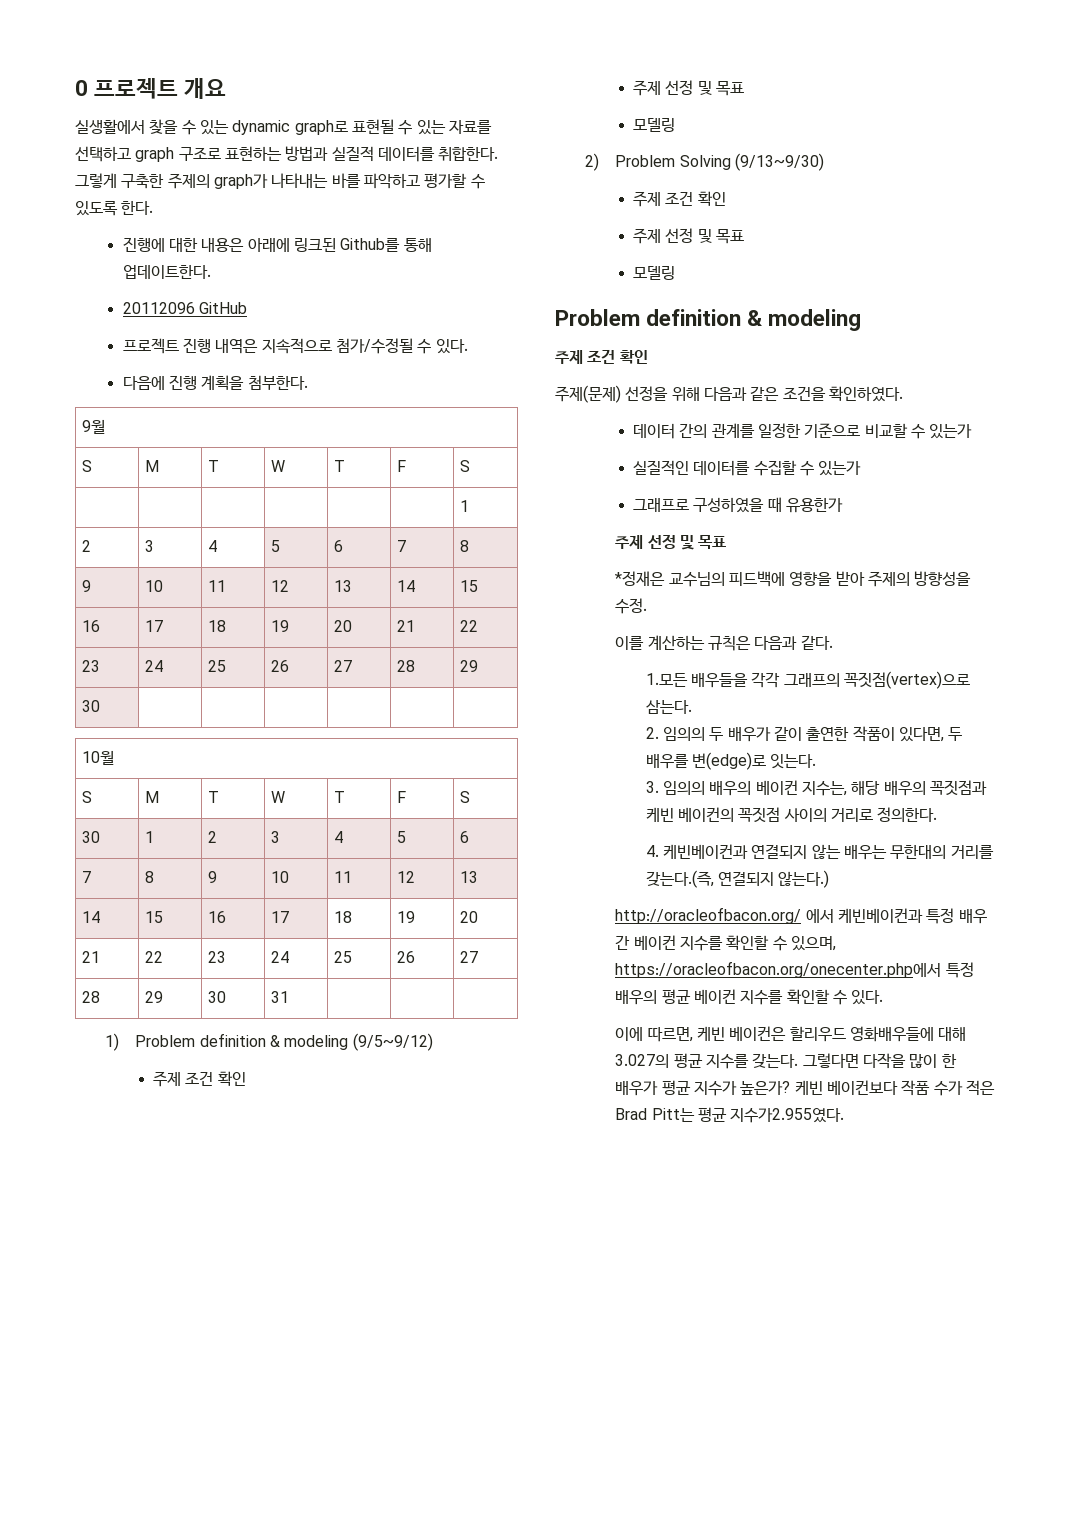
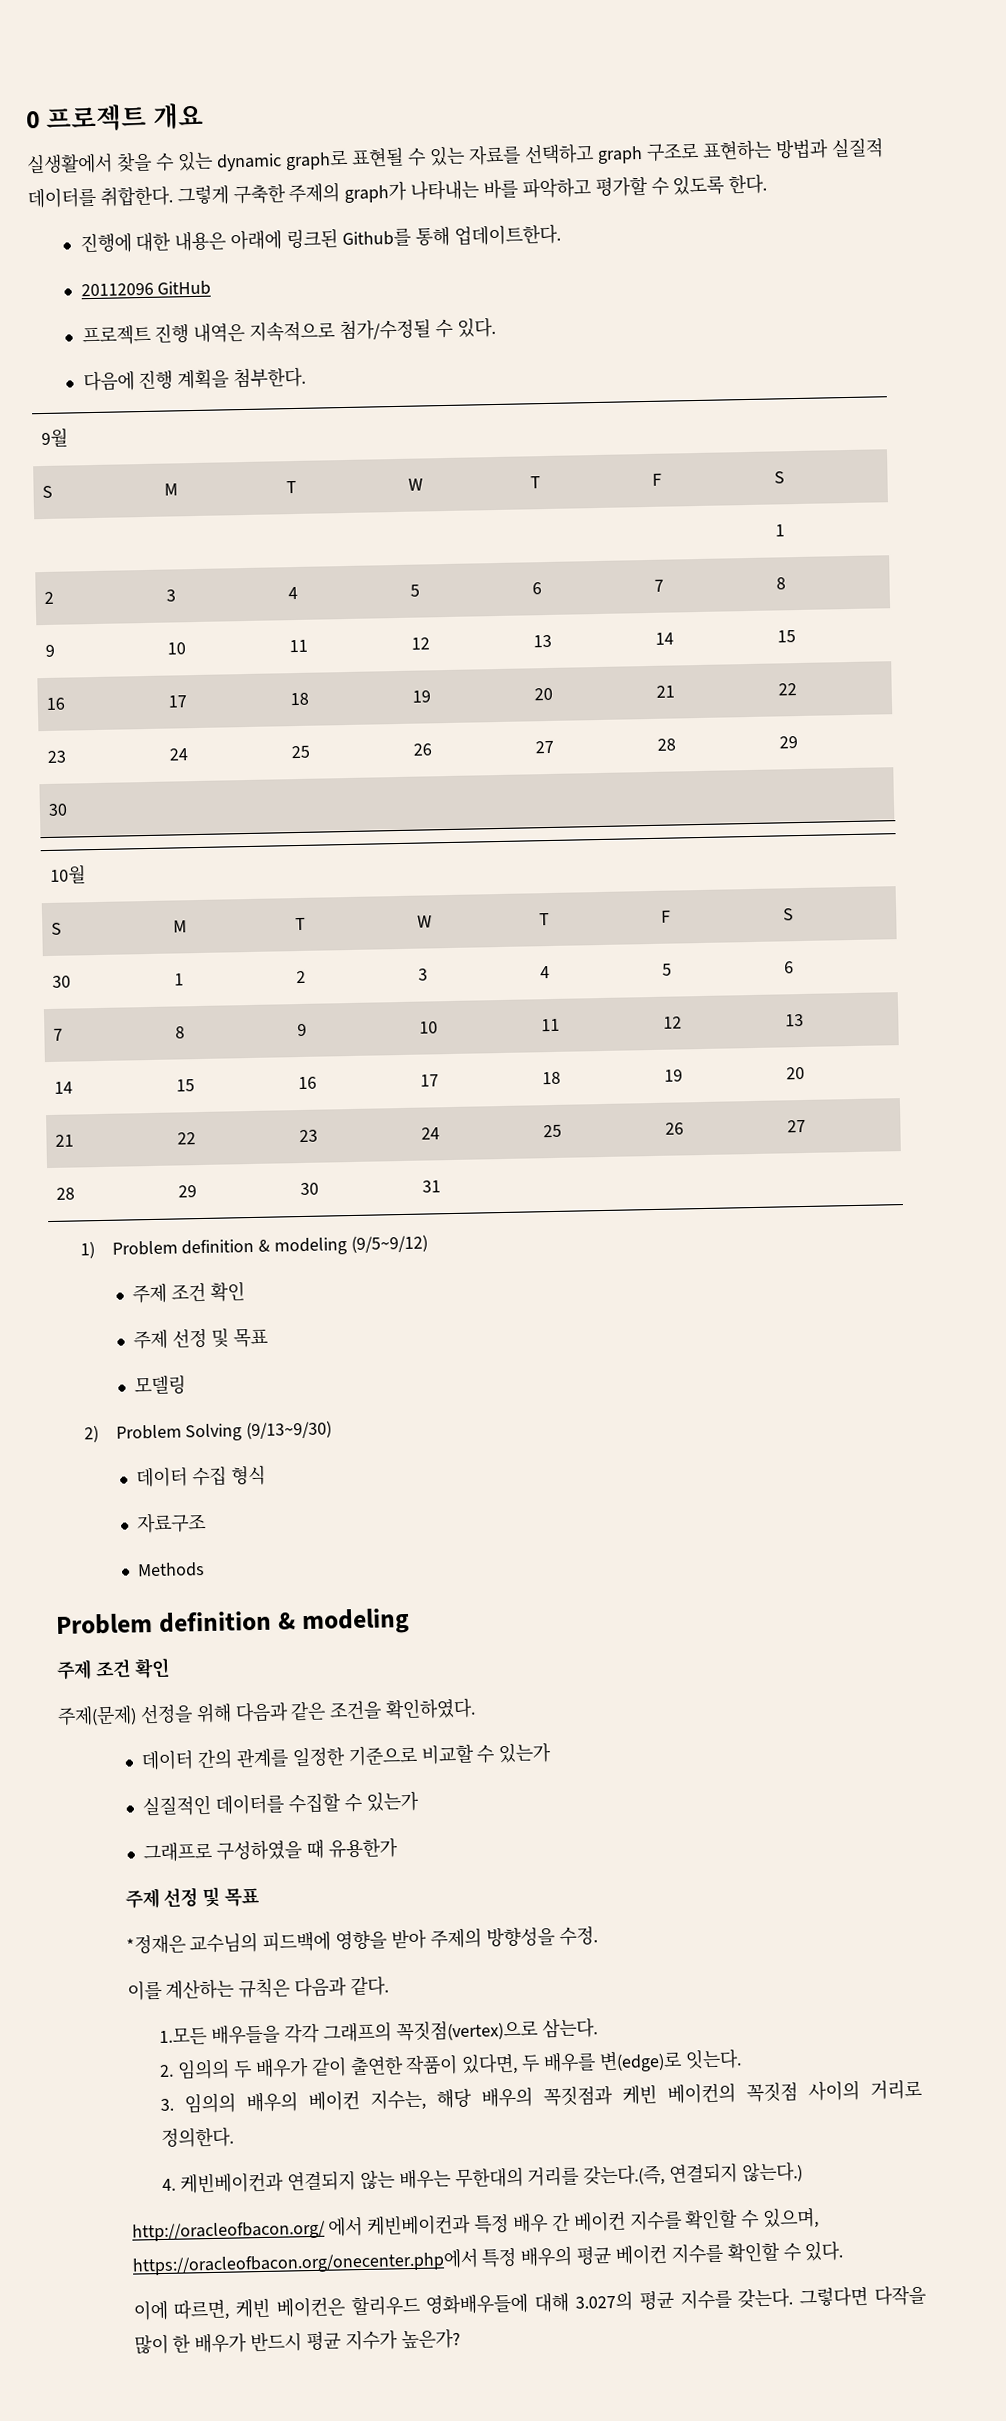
  2) Problem Solving (9/13~9/30)
- 주제 조건 확인
- 주제 선정 및 목표
- 모델링
+ 데이터 수집 형식
+ 자료구조
+ Methods
- 그렇다면 다작을 많이 한 배우가 평균 지수가 높은가? 케빈 베이컨보다 작품 수가 적은 Brad Pitt는 평균 지수가2.955였다.
+ 그렇다면 다작을 많이 한 배우가 반드시 평균 지수가 높은가?

